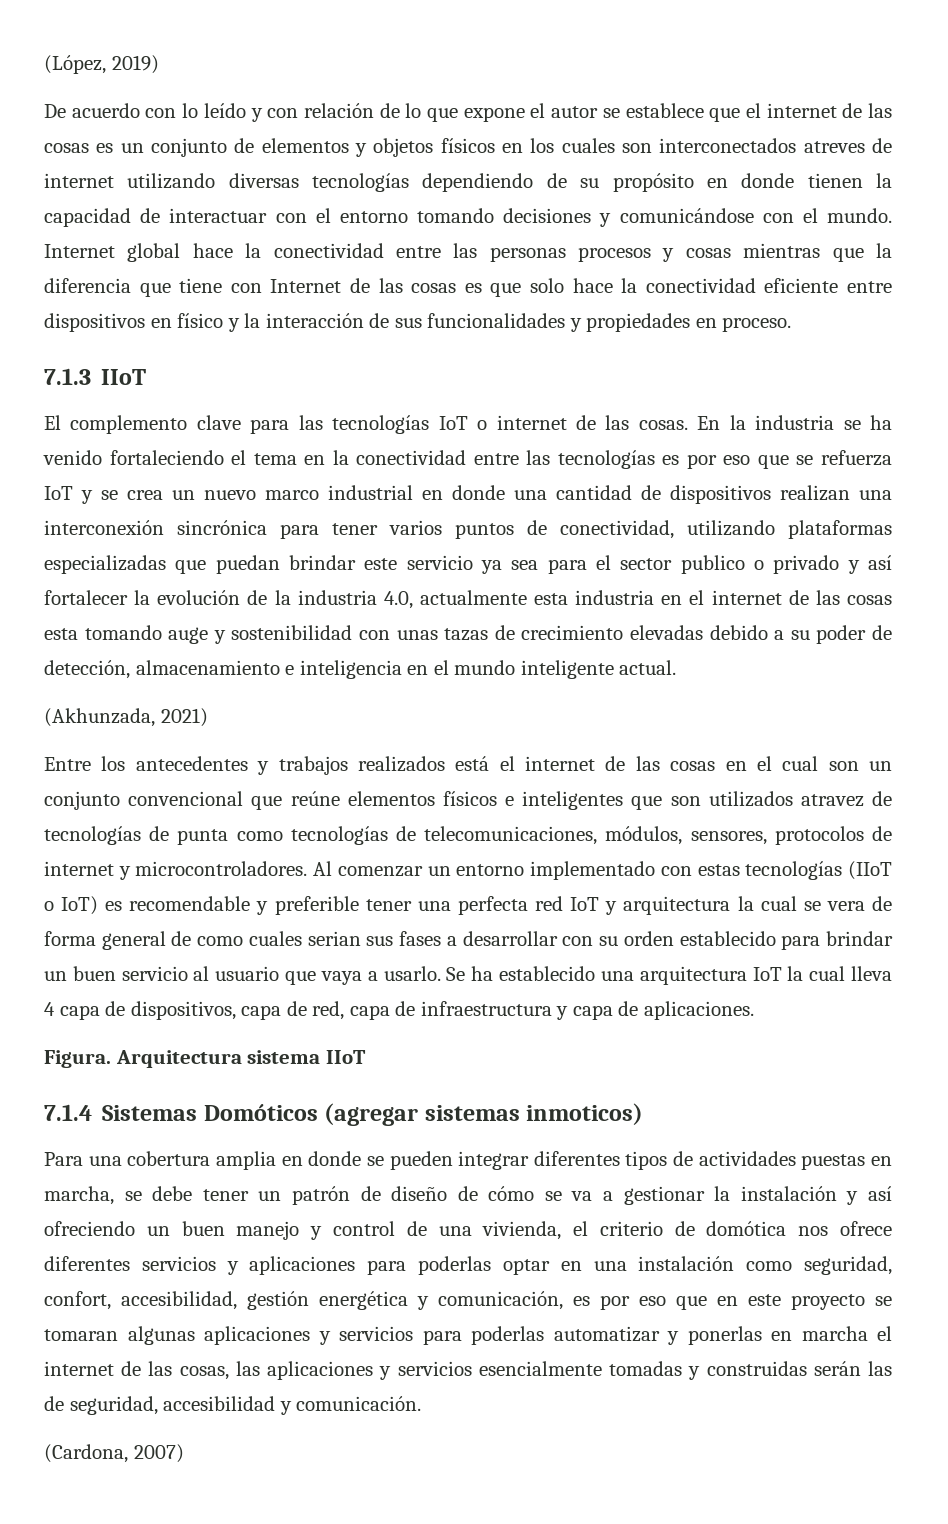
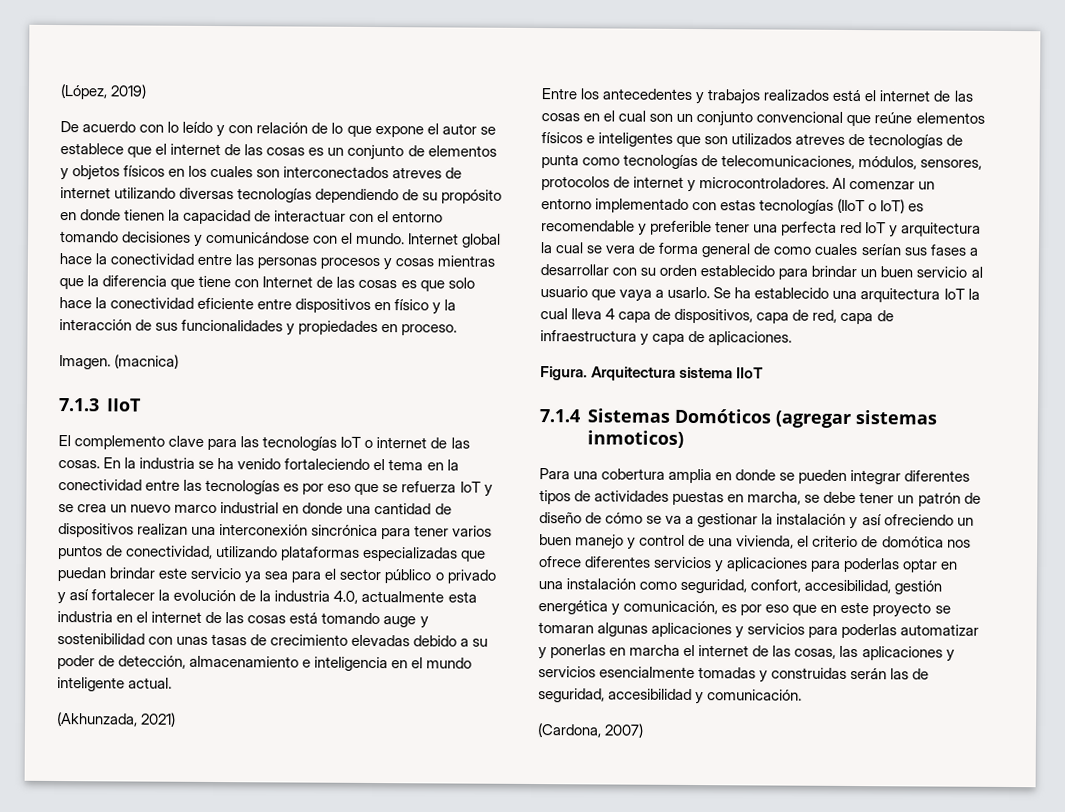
+ Imagen. (macnica)
- En la industria se ha venido fortaleciendo el tema en la conectividad entre las tecnologías es por eso que se refuerza IoT y se crea un nuevo marco industrial en donde una cantidad de dispositivos realizan una interconexión sincrónica para tener varios puntos de conectividad, utilizando plataformas especializadas que puedan brindar este servicio ya sea para el sector publico o privado y así fortalecer la evolución de la industria 4.0, actualmente esta industria en el internet de las cosas esta tomando auge y sostenibilidad con unas tazas de crecimiento elevadas debido a su poder de detección, almacenamiento e inteligencia en el mundo inteligente actual.
+ En la industria se ha venido fortaleciendo el tema en la conectividad entre las tecnologías es por eso que se refuerza IoT y se crea un nuevo marco industrial en donde una cantidad de dispositivos realizan una interconexión sincrónica para tener varios puntos de conectividad, utilizando plataformas especializadas que puedan brindar este servicio ya sea para el sector público o privado y así fortalecer la evolución de la industria 4.0, actualmente esta industria en el internet de las cosas está tomando auge y sostenibilidad con unas tasas de crecimiento elevadas debido a su poder de detección, almacenamiento e inteligencia en el mundo inteligente actual.
- Entre los antecedentes y trabajos realizados está el internet de las cosas en el cual son un conjunto convencional que reúne elementos físicos e inteligentes que son utilizados atravez de tecnologías de punta como tecnologías de telecomunicaciones, módulos, sensores, protocolos de internet y microcontroladores.
+ Entre los antecedentes y trabajos realizados está el internet de las cosas en el cual son un conjunto convencional que reúne elementos físicos e inteligentes que son utilizados atreves de tecnologías de punta como tecnologías de telecomunicaciones, módulos, sensores, protocolos de internet y microcontroladores.
- Al comenzar un entorno implementado con estas tecnologías (IIoT o IoT) es recomendable y preferible tener una perfecta red IoT y arquitectura la cual se vera de forma general de como cuales serian sus fases a desarrollar con su orden establecido para brindar un buen servicio al usuario que vaya a usarlo.
+ Al comenzar un entorno implementado con estas tecnologías (IIoT o IoT) es recomendable y preferible tener una perfecta red IoT y arquitectura la cual se vera de forma general de como cuales serían sus fases a desarrollar con su orden establecido para brindar un buen servicio al usuario que vaya a usarlo.

